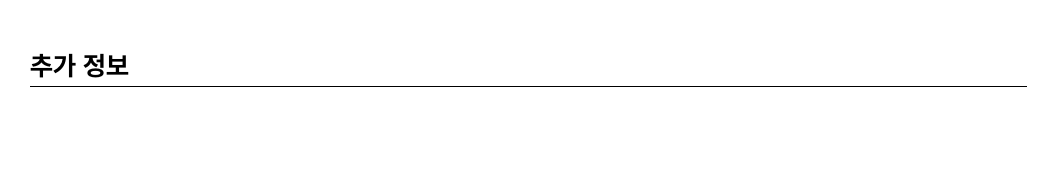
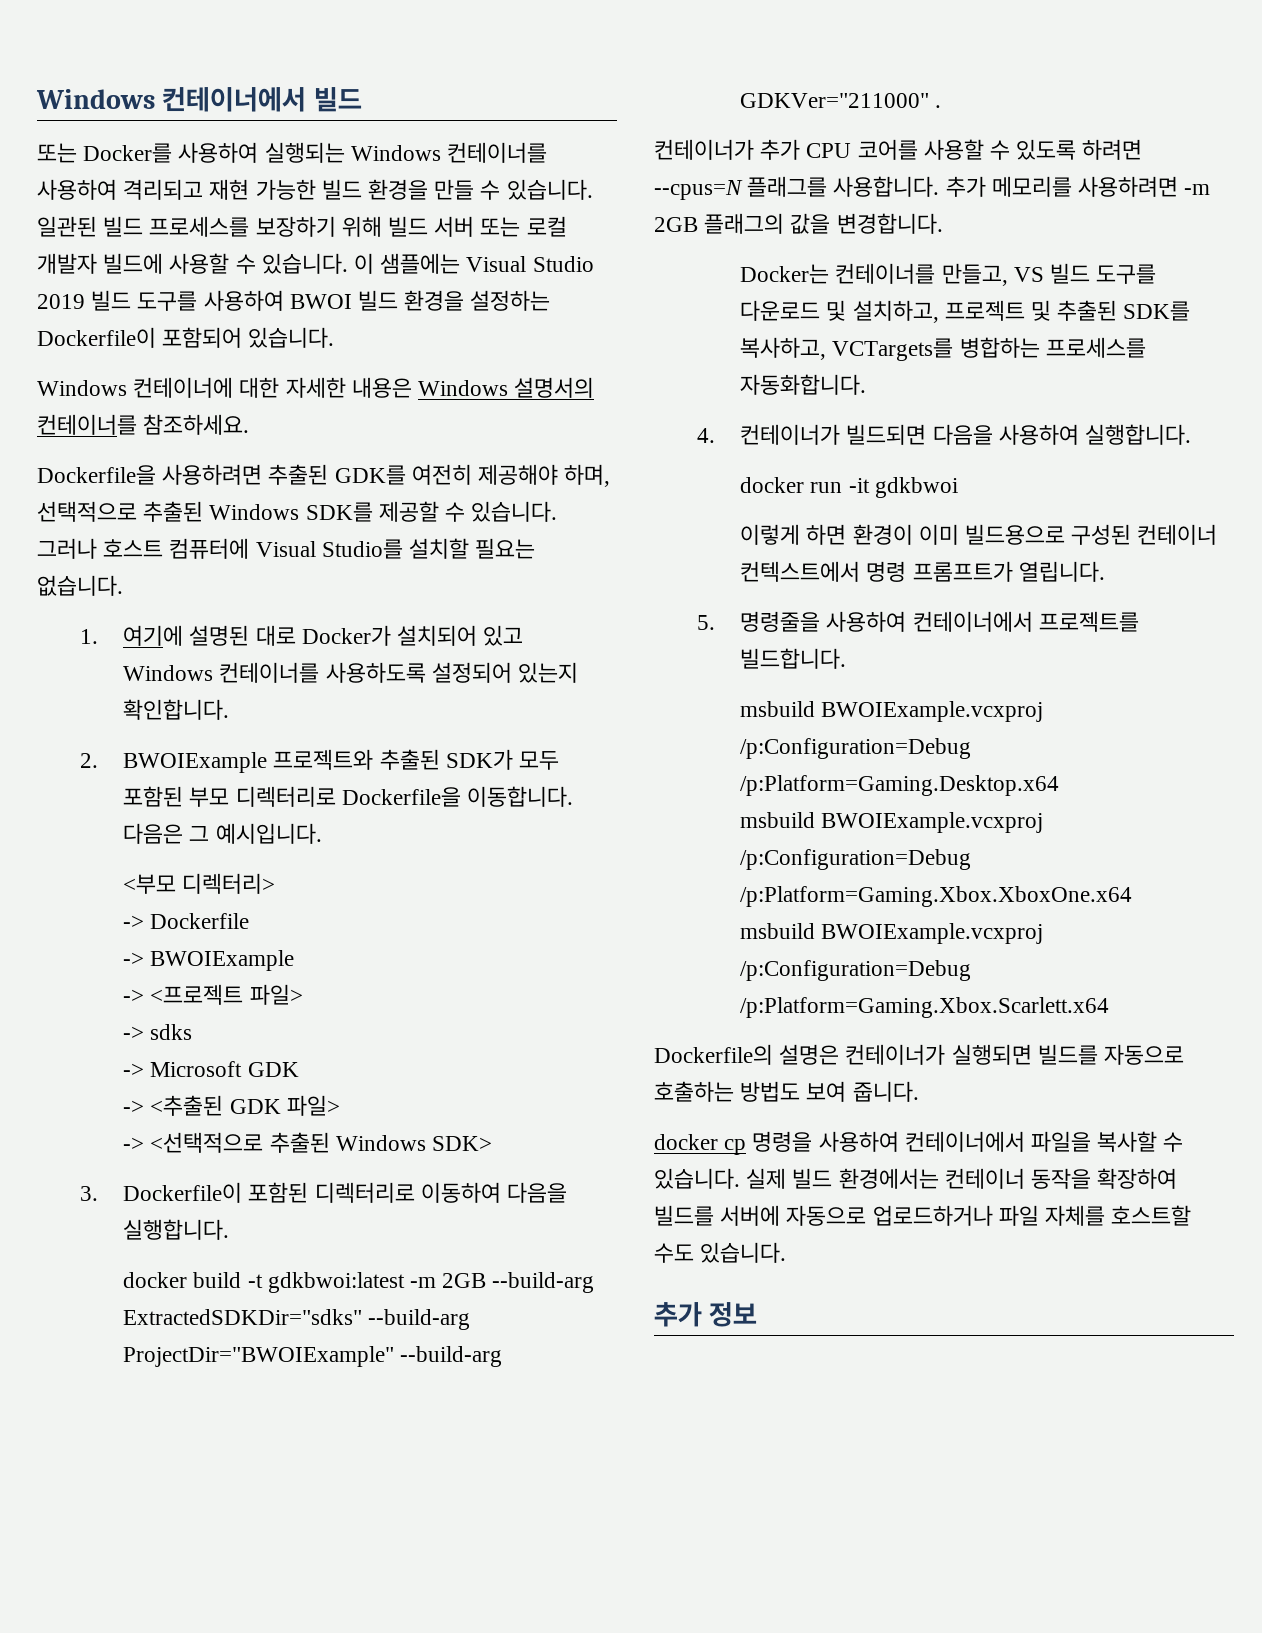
+ Windows 컨테이너에서 빌드
+ 또는 Docker를 사용하여 실행되는 Windows 컨테이너를 사용하여 격리되고 재현 가능한 빌드 환경을 만들 수 있습니다. 일관된 빌드 프로세스를 보장하기 위해 빌드 서버 또는 로컬 개발자 빌드에 사용할 수 있습니다. 이 샘플에는 Visual Studio 2019 빌드 도구를 사용하여 BWOI 빌드 환경을 설정하는 Dockerfile이 포함되어 있습니다.
+ Windows 컨테이너에 대한 자세한 내용은 Windows 설명서의 컨테이너를 참조하세요.
+ Dockerfile을 사용하려면 추출된 GDK를 여전히 제공해야 하며, 선택적으로 추출된 Windows SDK를 제공할 수 있습니다. 그러나 호스트 컴퓨터에 Visual Studio를 설치할 필요는 없습니다.
+ 1. 여기에 설명된 대로 Docker가 설치되어 있고 Windows 컨테이너를 사용하도록 설정되어 있는지 확인합니다.
+ 2. BWOIExample 프로젝트와 추출된 SDK가 모두 포함된 부모 디렉터리로 Dockerfile을 이동합니다. 다음은 그 예시입니다.
+ <부모 디렉터리>
+ -> Dockerfile
+ -> BWOIExample
+ -> <프로젝트 파일>
+ -> sdks
+ -> Microsoft GDK
+ -> <추출된 GDK 파일>
+ -> <선택적으로 추출된 Windows SDK>
+ 3. Dockerfile이 포함된 디렉터리로 이동하여 다음을 실행합니다.
+ docker build -t gdkbwoi:latest -m 2GB --build-arg ExtractedSDKDir="sdks" --build-arg ProjectDir="BWOIExample" --build-arg GDKVer="211000" .
+ 컨테이너가 추가 CPU 코어를 사용할 수 있도록 하려면 --cpus=N 플래그를 사용합니다. 추가 메모리를 사용하려면 -m 2GB 플래그의 값을 변경합니다.
+ Docker는 컨테이너를 만들고, VS 빌드 도구를 다운로드 및 설치하고, 프로젝트 및 추출된 SDK를 복사하고, VCTargets를 병합하는 프로세스를 자동화합니다.
+ 4. 컨테이너가 빌드되면 다음을 사용하여 실행합니다.
+ docker run -it gdkbwoi
+ 이렇게 하면 환경이 이미 빌드용으로 구성된 컨테이너 컨텍스트에서 명령 프롬프트가 열립니다.
+ 5. 명령줄을 사용하여 컨테이너에서 프로젝트를 빌드합니다.
+ msbuild BWOIExample.vcxproj /p:Configuration=Debug /p:Platform=Gaming.Desktop.x64
+ msbuild BWOIExample.vcxproj /p:Configuration=Debug /p:Platform=Gaming.Xbox.XboxOne.x64
+ msbuild BWOIExample.vcxproj /p:Configuration=Debug /p:Platform=Gaming.Xbox.Scarlett.x64
+ Dockerfile의 설명은 컨테이너가 실행되면 빌드를 자동으로 호출하는 방법도 보여 줍니다.
+ docker cp 명령을 사용하여 컨테이너에서 파일을 복사할 수 있습니다. 실제 빌드 환경에서는 컨테이너 동작을 확장하여 빌드를 서버에 자동으로 업로드하거나 파일 자체를 호스트할 수도 있습니다.

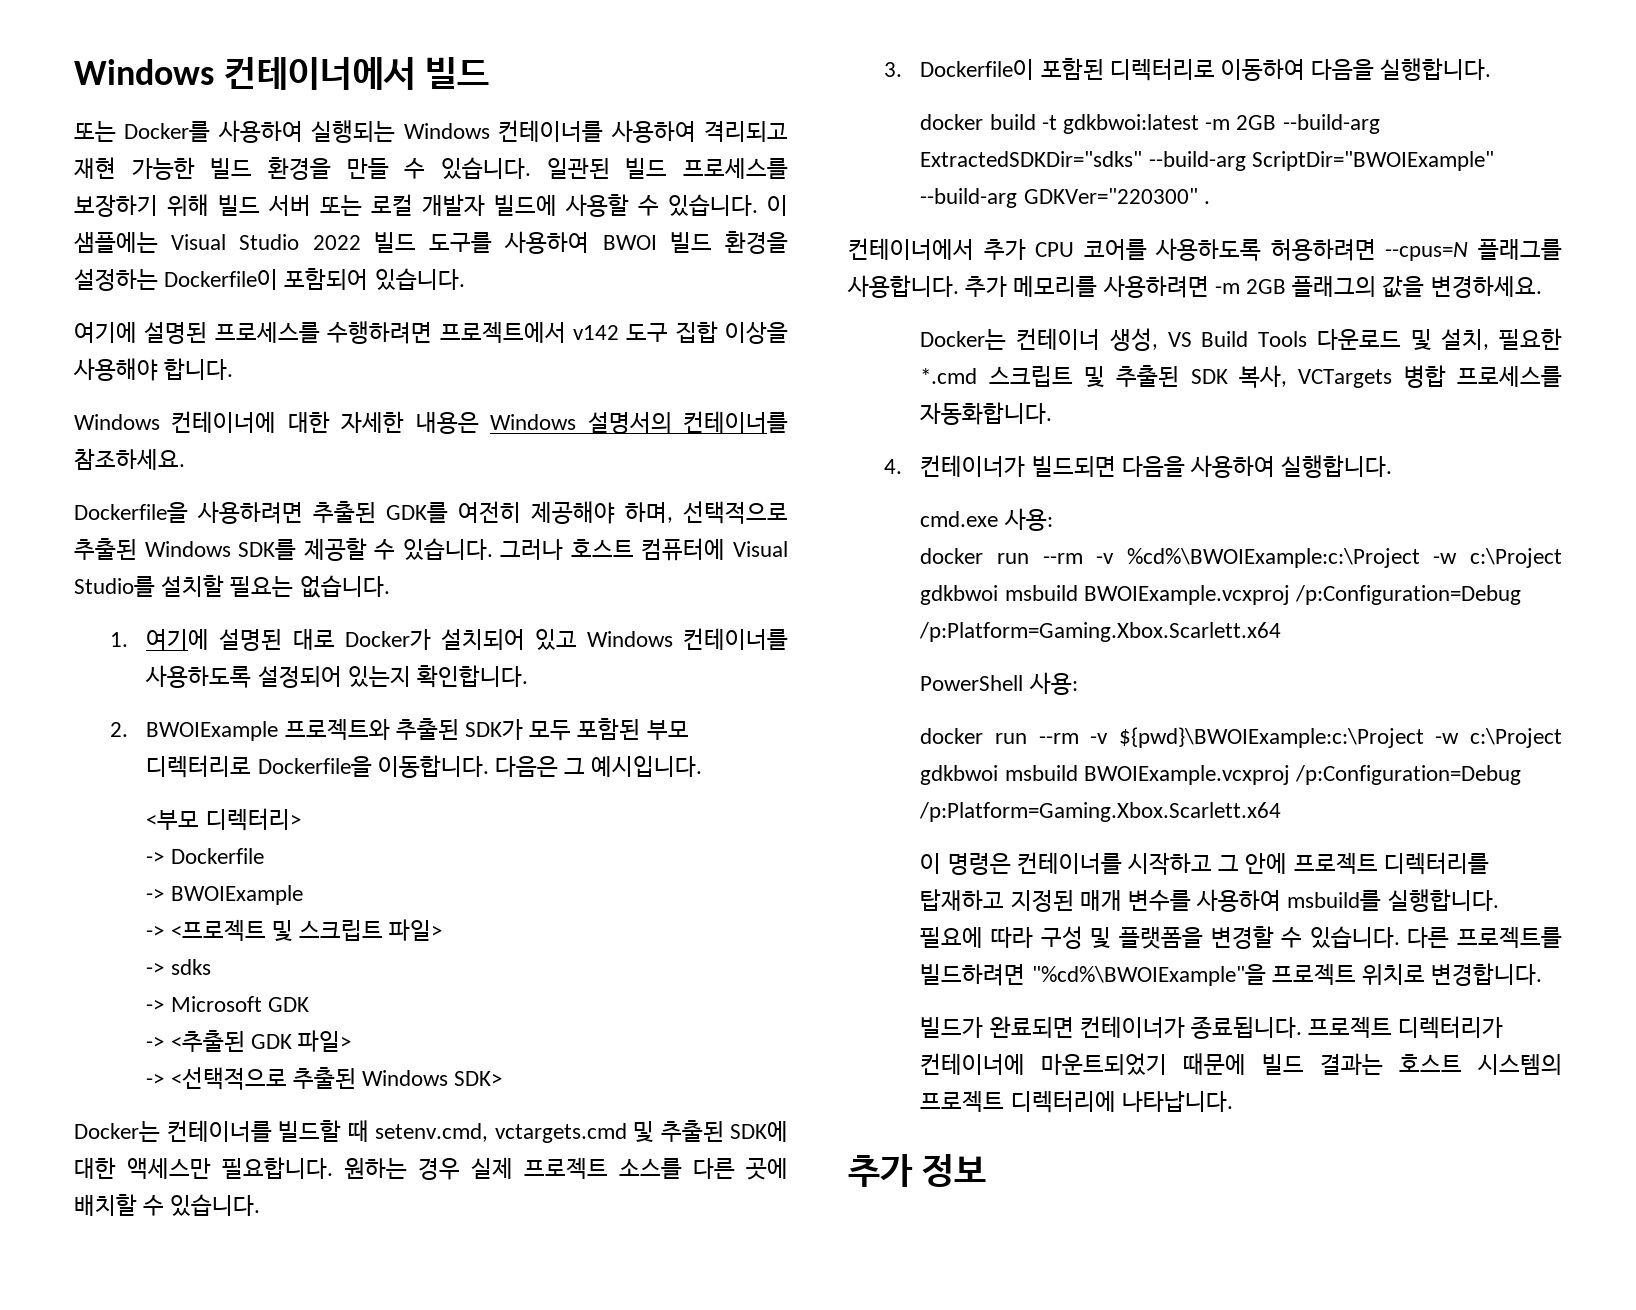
- 이 샘플에는 Visual Studio 2019 빌드 도구를 사용하여 BWOI 빌드 환경을 설정하는 Dockerfile이 포함되어 있습니다.
+ 이 샘플에는 Visual Studio 2022 빌드 도구를 사용하여 BWOI 빌드 환경을 설정하는 Dockerfile이 포함되어 있습니다.
+ 여기에 설명된 프로세스를 수행하려면 프로젝트에서 v142 도구 집합 이상을 사용해야 합니다.
- -> <프로젝트 파일>
+ -> <프로젝트 및 스크립트 파일>
+ Docker는 컨테이너를 빌드할 때 setenv.cmd, vctargets.cmd 및 추출된 SDK에 대한 액세스만 필요합니다. 원하는 경우 실제 프로젝트 소스를 다른 곳에 배치할 수 있습니다.
- docker build -t gdkbwoi:latest -m 2GB --build-arg ExtractedSDKDir="sdks" --build-arg ProjectDir="BWOIExample" --build-arg GDKVer="211000" .
+ docker build -t gdkbwoi:latest -m 2GB --build-arg ExtractedSDKDir="sdks" --build-arg ScriptDir="BWOIExample" --build-arg GDKVer="220300" .
- 컨테이너가 추가 CPU 코어를 사용할 수 있도록 하려면 --cpus=N 플래그를 사용합니다.
+ 컨테이너에서 추가 CPU 코어를 사용하도록 허용하려면 --cpus=N 플래그를 사용합니다.
- 추가 메모리를 사용하려면 -m 2GB 플래그의 값을 변경합니다.
- Docker는 컨테이너를 만들고, VS 빌드 도구를 다운로드 및 설치하고, 프로젝트 및 추출된 SDK를 복사하고, VCTargets를 병합하는 프로세스를 자동화합니다.
+ 추가 메모리를 사용하려면 -m 2GB 플래그의 값을 변경하세요.
+ Docker는 컨테이너 생성, VS Build Tools 다운로드 및 설치, 필요한 *.cmd 스크립트 및 추출된 SDK 복사, VCTargets 병합 프로세스를 자동화합니다.
- docker run -it gdkbwoi
- 이렇게 하면 환경이 이미 빌드용으로 구성된 컨테이너 컨텍스트에서 명령 프롬프트가 열립니다.
- 5. 명령줄을 사용하여 컨테이너에서 프로젝트를 빌드합니다.
- msbuild BWOIExample.vcxproj /p:Configuration=Debug /p:Platform=Gaming.Desktop.x64
- msbuild BWOIExample.vcxproj /p:Configuration=Debug /p:Platform=Gaming.Xbox.XboxOne.x64
- msbuild BWOIExample.vcxproj /p:Configuration=Debug /p:Platform=Gaming.Xbox.Scarlett.x64
- Dockerfile의 설명은 컨테이너가 실행되면 빌드를 자동으로 호출하는 방법도 보여 줍니다.
- docker cp 명령을 사용하여 컨테이너에서 파일을 복사할 수 있습니다. 실제 빌드 환경에서는 컨테이너 동작을 확장하여 빌드를 서버에 자동으로 업로드하거나 파일 자체를 호스트할 수도 있습니다.
+ cmd.exe 사용:
+ docker run --rm -v %cd%\BWOIExample:c:\Project -w c:\Project gdkbwoi msbuild BWOIExample.vcxproj /p:Configuration=Debug /p:Platform=Gaming.Xbox.Scarlett.x64
+ PowerShell 사용:
+ docker run --rm -v ${pwd}\BWOIExample:c:\Project -w c:\Project gdkbwoi msbuild BWOIExample.vcxproj /p:Configuration=Debug /p:Platform=Gaming.Xbox.Scarlett.x64
+ 이 명령은 컨테이너를 시작하고 그 안에 프로젝트 디렉터리를 탑재하고 지정된 매개 변수를 사용하여 msbuild를 실행합니다. 필요에 따라 구성 및 플랫폼을 변경할 수 있습니다. 다른 프로젝트를 빌드하려면 "%cd%\BWOIExample"을 프로젝트 위치로 변경합니다.
+ 빌드가 완료되면 컨테이너가 종료됩니다. 프로젝트 디렉터리가 컨테이너에 마운트되었기 때문에 빌드 결과는 호스트 시스템의 프로젝트 디렉터리에 나타납니다.

